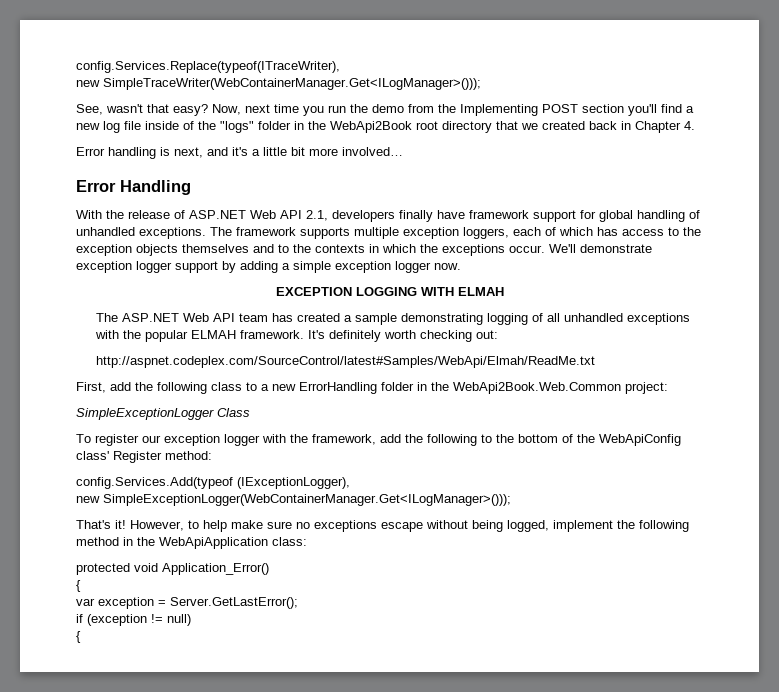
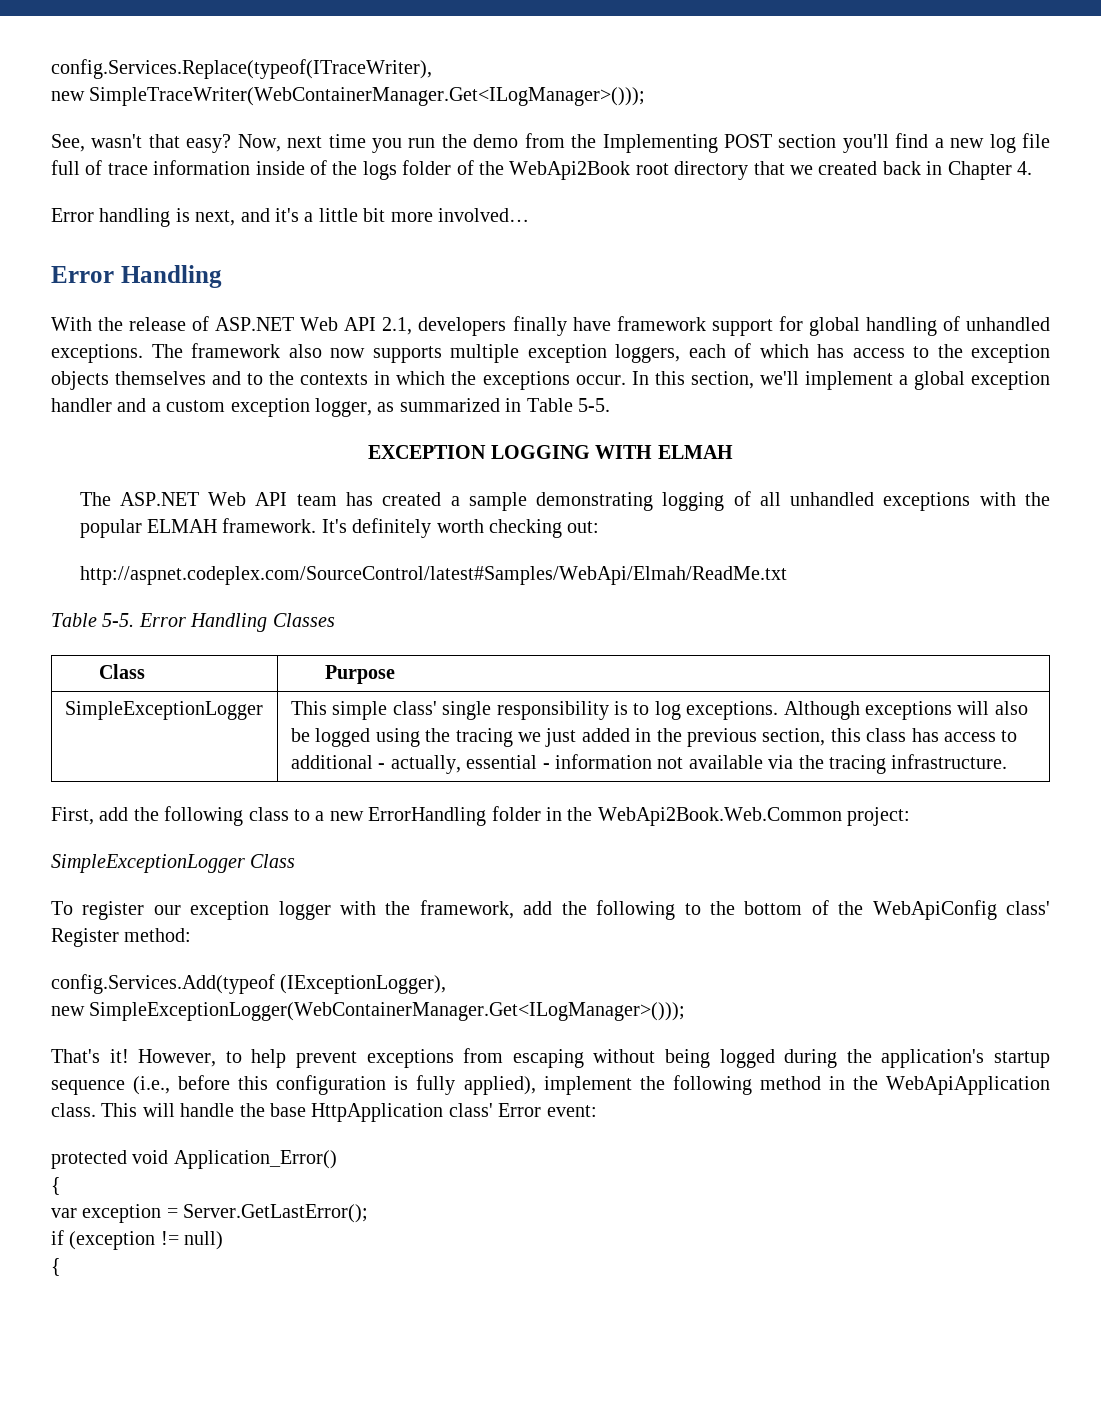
- Now, next time you run the demo from the Implementing POST section you'll find a new log file inside of the "logs" folder in the WebApi2Book root directory that we created back in Chapter 4.
+ Now, next time you run the demo from the Implementing POST section you'll find a new log file full of trace information inside of the logs folder of the WebApi2Book root directory that we created back in Chapter 4.
- The framework supports multiple exception loggers, each of which has access to the exception objects themselves and to the contexts in which the exceptions occur.
+ The framework also now supports multiple exception loggers, each of which has access to the exception objects themselves and to the contexts in which the exceptions occur.
- We'll demonstrate exception logger support by adding a simple exception logger now.
+ In this section, we'll implement a global exception handler and a custom exception logger, as summarized in Table 5-5.
+ Table 5-5. Error Handling Classes
+ Class | Purpose
+ SimpleExceptionLogger | This simple class' single responsibility is to log exceptions. Although exceptions will also be logged using the tracing we just added in the previous section, this class has access to additional - actually, essential - information not available via the tracing infrastructure.
- However, to help make sure no exceptions escape without being logged, implement the following method in the WebApiApplication class:
+ However, to help prevent exceptions from escaping without being logged during the application's startup sequence (i.e., before this configuration is fully applied), implement the following method in the WebApiApplication class. This will handle the base HttpApplication class' Error event:

